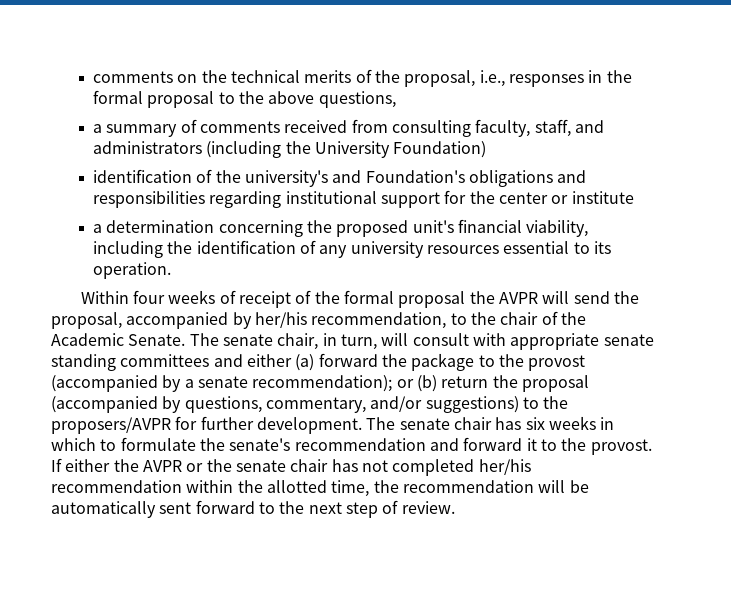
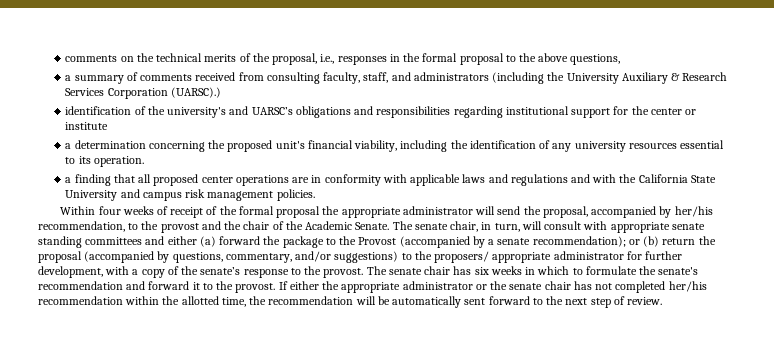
- a summary of comments received from consulting faculty, staff, and administrators (including the University Foundation)
+ a summary of comments received from consulting faculty, staff, and administrators (including the University Auxiliary & Research Services Corporation (UARSC).)
- identification of the university's and Foundation's obligations and responsibilities regarding institutional support for the center or institute
+ identification of the university's and UARSC’s obligations and responsibilities regarding institutional support for the center or institute
+ a finding that all proposed center operations are in conformity with applicable laws and regulations and with the California State University and campus risk management policies.
- Within four weeks of receipt of the formal proposal the AVPR will send the proposal, accompanied by her/his recommendation, to the chair of the Academic Senate.
+ Within four weeks of receipt of the formal proposal the appropriate administrator will send the proposal, accompanied by her/his recommendation, to the provost and the chair of the Academic Senate.
- The senate chair, in turn, will consult with appropriate senate standing committees and either (a) forward the package to the provost (accompanied by a senate recommendation); or (b) return the proposal (accompanied by questions, commentary, and/or suggestions) to the proposers/AVPR for further development.
+ The senate chair, in turn, will consult with appropriate senate standing committees and either (a) forward the package to the Provost (accompanied by a senate recommendation); or (b) return the proposal (accompanied by questions, commentary, and/or suggestions) to the proposers/ appropriate administrator for further development, with a copy of the senate’s response to the provost.
- If either the AVPR or the senate chair has not completed her/his recommendation within the allotted time, the recommendation will be automatically sent forward to the next step of review.
+ If either the appropriate administrator or the senate chair has not completed her/his recommendation within the allotted time, the recommendation will be automatically sent forward to the next step of review.

